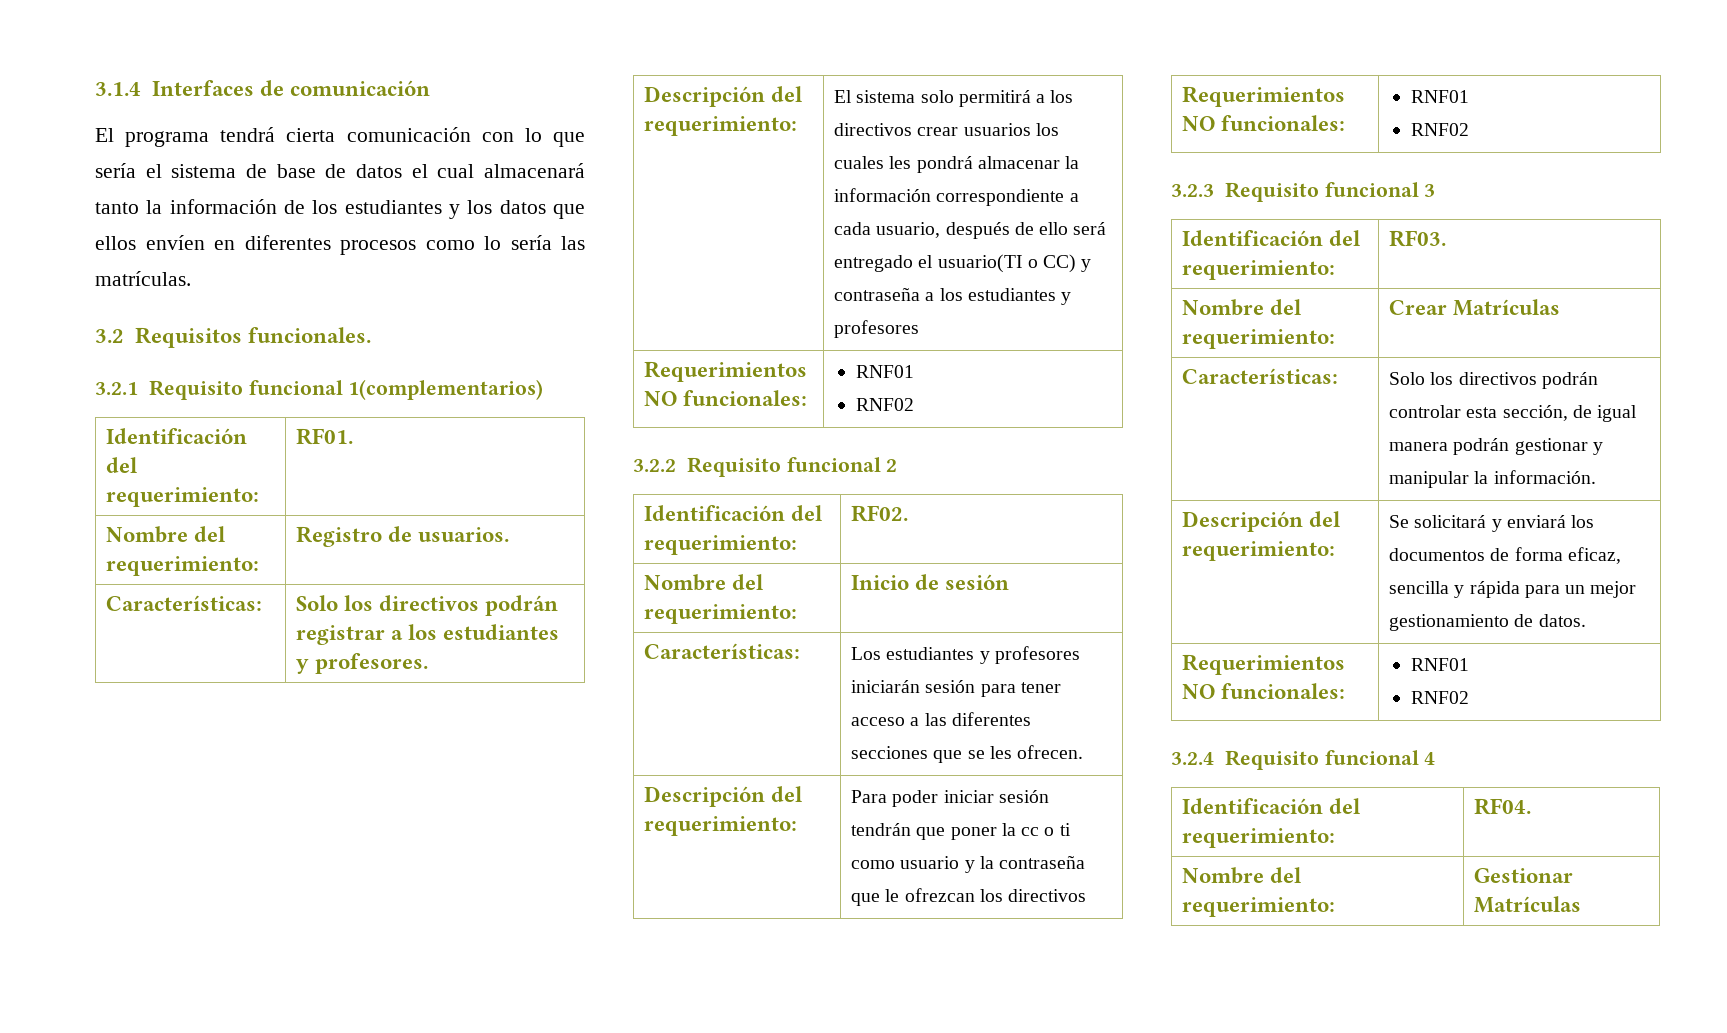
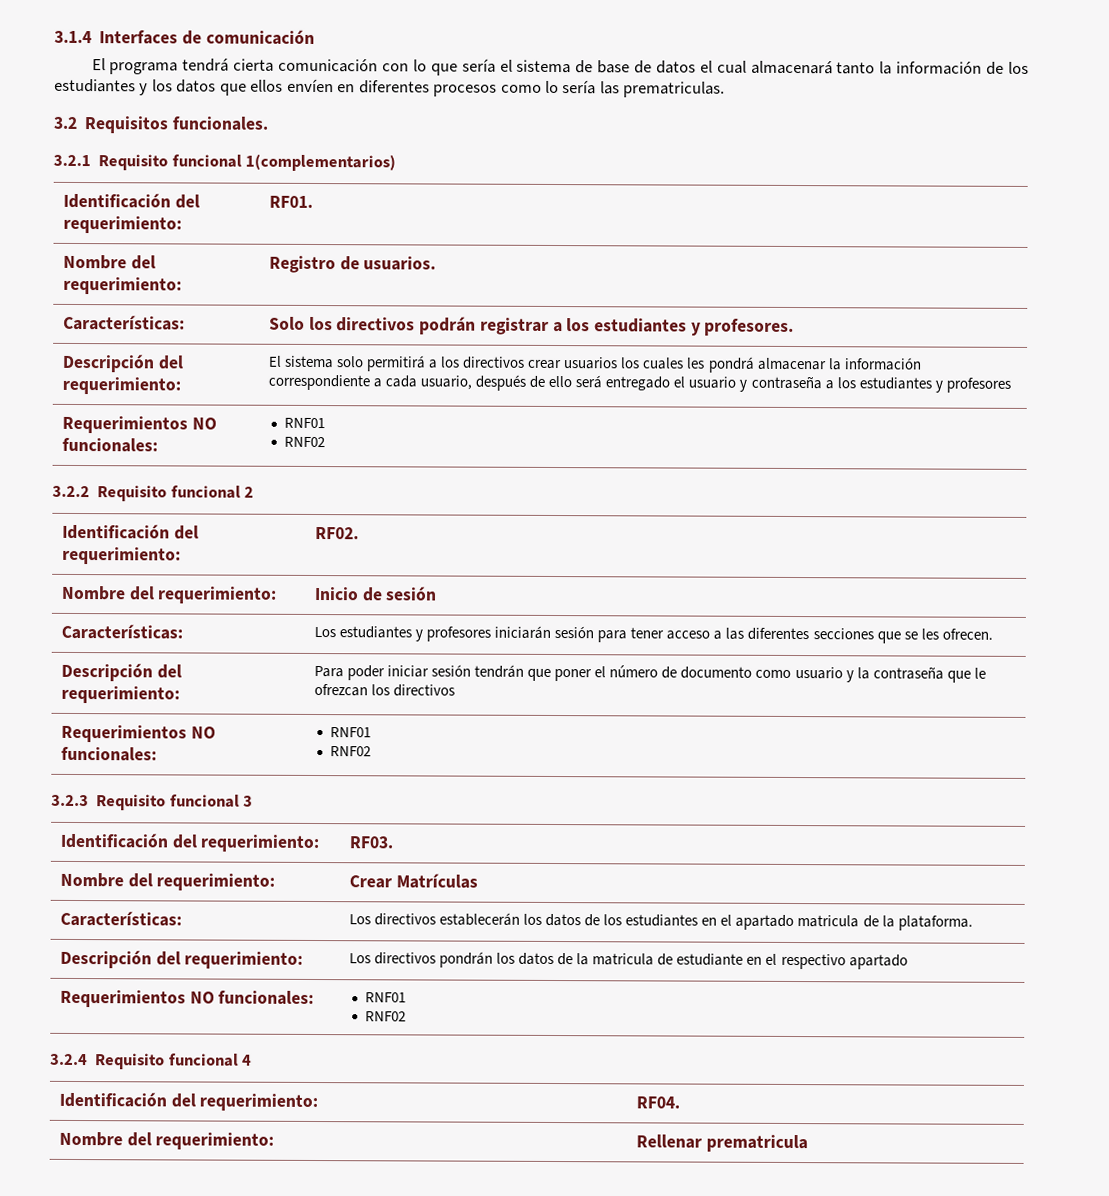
- El programa tendrá cierta comunicación con lo que sería el sistema de base de datos el cual almacenará tanto la información de los estudiantes y los datos que ellos envíen en diferentes procesos como lo sería las matrículas.
+ El programa tendrá cierta comunicación con lo que sería el sistema de base de datos el cual almacenará tanto la información de los estudiantes y los datos que ellos envíen en diferentes procesos como lo sería las prematriculas.
- Descripción del requerimiento: | El sistema solo permitirá a los directivos crear usuarios los cuales les pondrá almacenar la información correspondiente a cada usuario, después de ello será entregado el usuario(TI o CC) y contraseña a los estudiantes y profesores
+ Descripción del requerimiento: | El sistema solo permitirá a los directivos crear usuarios los cuales les pondrá almacenar la información correspondiente a cada usuario, después de ello será entregado el usuario y contraseña a los estudiantes y profesores
- Descripción del requerimiento: | Para poder iniciar sesión tendrán que poner la cc o ti como usuario y la contraseña que le ofrezcan los directivos
+ Descripción del requerimiento: | Para poder iniciar sesión tendrán que poner el número de documento como usuario y la contraseña que le ofrezcan los directivos
- Características: | Solo los directivos podrán controlar esta sección, de igual manera podrán gestionar y manipular la información.
- Descripción del requerimiento: | Se solicitará y enviará los documentos de forma eficaz, sencilla y rápida para un mejor gestionamiento de datos.
+ Características: | Los directivos establecerán los datos de los estudiantes en el apartado matricula de la plataforma.
+ Descripción del requerimiento: | Los directivos pondrán los datos de la matricula de estudiante en el respectivo apartado
- Nombre del requerimiento: | Gestionar Matrículas
+ Nombre del requerimiento: | Rellenar prematricula

